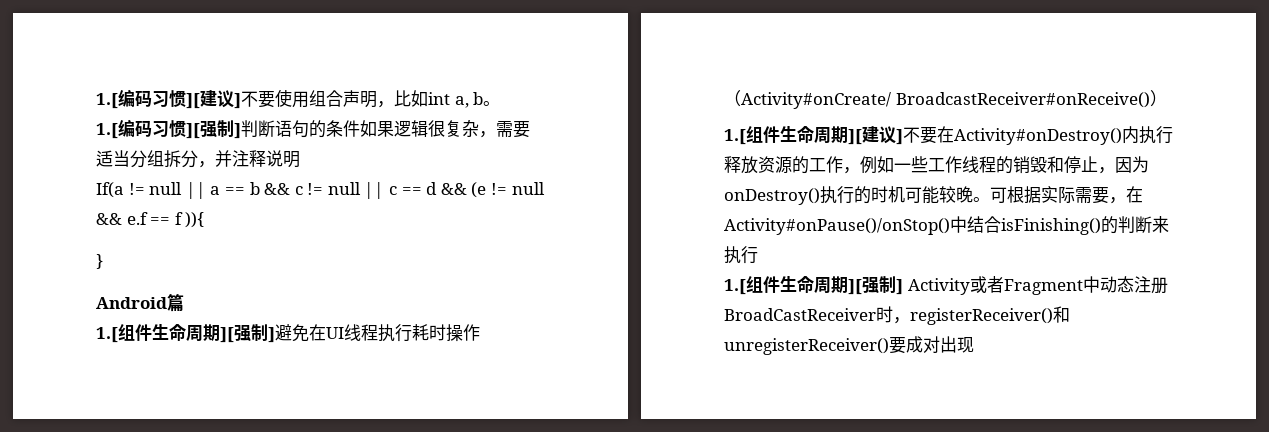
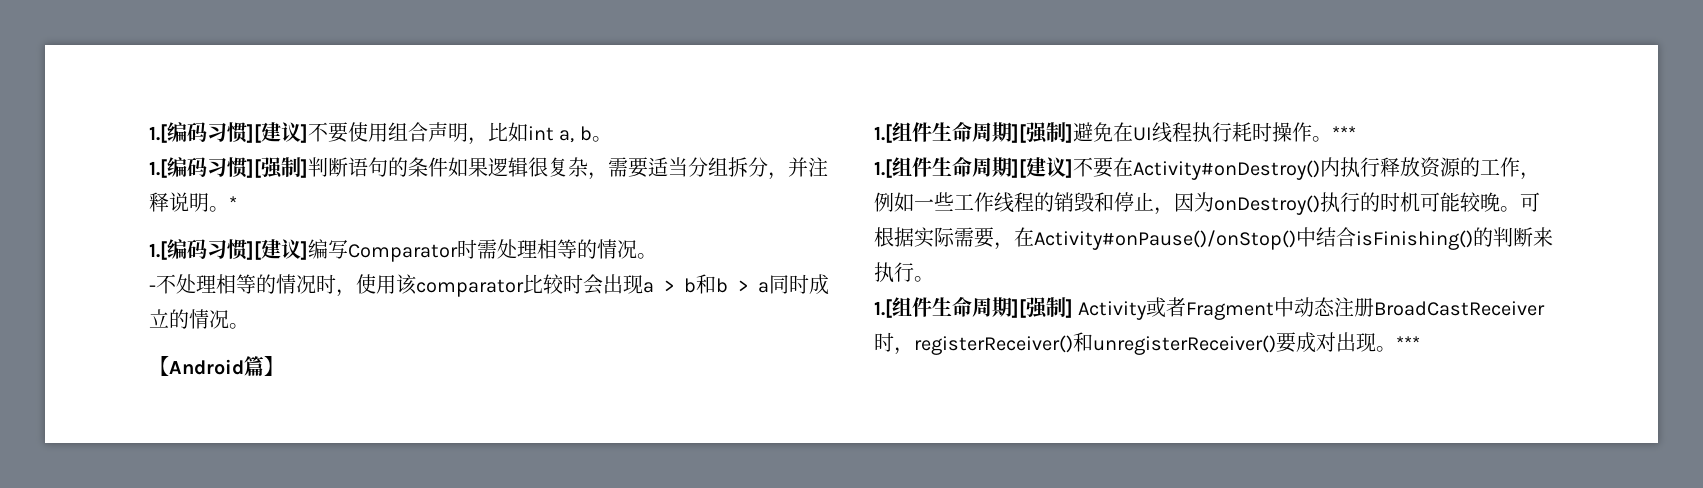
- 1.[编码习惯][强制]判断语句的条件如果逻辑很复杂，需要适当分组拆分，并注释说明
- If(a != null || a == b && c != null || c == d && (e != null && e.f == f )){
- }
- Android篇
+ 1.[编码习惯][强制]判断语句的条件如果逻辑很复杂，需要适当分组拆分，并注释说明。*
+ 1.[编码习惯][建议]编写Comparator时需处理相等的情况。
+ -不处理相等的情况时，使用该comparator比较时会出现a > b和b > a同时成立的情况。
+ 【Android篇】
- 1.[组件生命周期][强制]避免在UI线程执行耗时操作（Activity#onCreate/ BroadcastReceiver#onReceive()）
+ 1.[组件生命周期][强制]避免在UI线程执行耗时操作。***
- 可根据实际需要，在Activity#onPause()/onStop()中结合isFinishing()的判断来执行
+ 可根据实际需要，在Activity#onPause()/onStop()中结合isFinishing()的判断来执行。
- 1.[组件生命周期][强制] Activity或者Fragment中动态注册BroadCastReceiver时，registerReceiver()和unregisterReceiver()要成对出现
+ 1.[组件生命周期][强制] Activity或者Fragment中动态注册BroadCastReceiver时，registerReceiver()和unregisterReceiver()要成对出现。***

